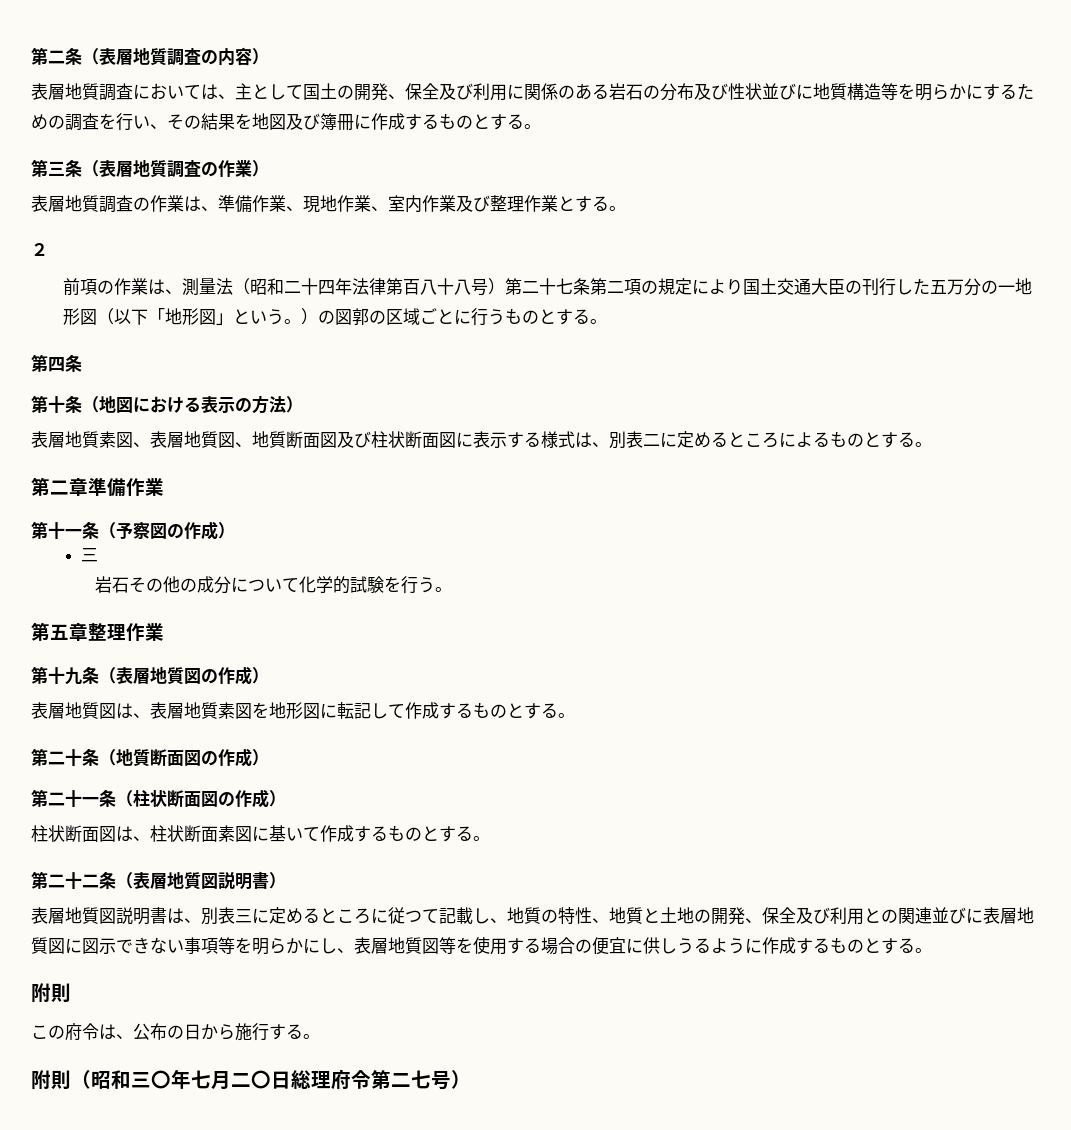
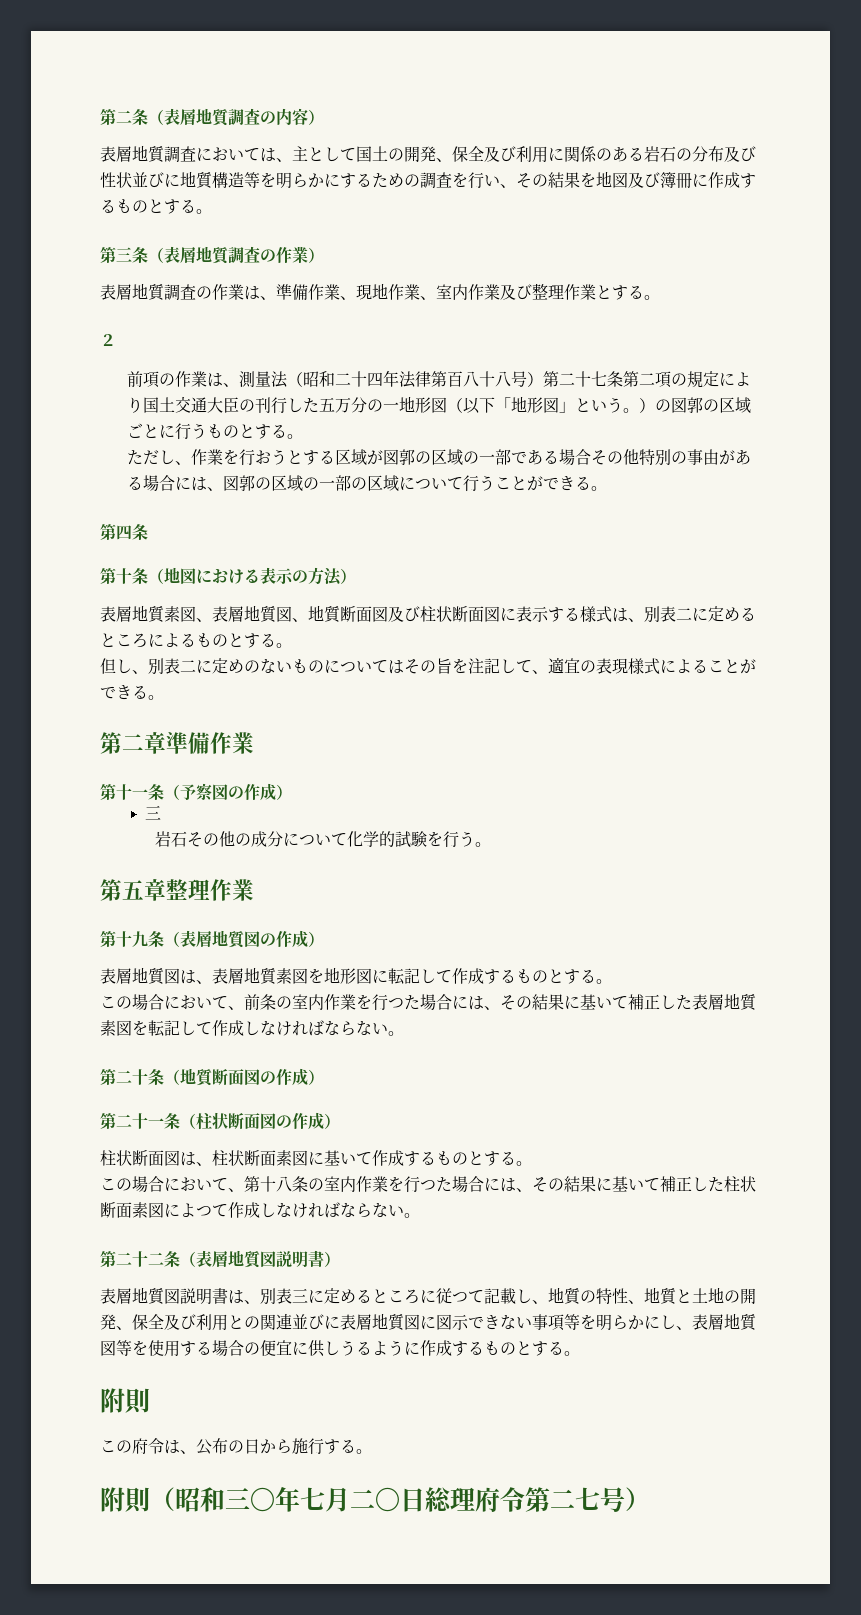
+ ただし、作業を行おうとする区域が図郭の区域の一部である場合その他特別の事由がある場合には、図郭の区域の一部の区域について行うことができる。
+ 但し、別表二に定めのないものについてはその旨を注記して、適宜の表現様式によることができる。
+ この場合において、前条の室内作業を行つた場合には、その結果に基いて補正した表層地質素図を転記して作成しなければならない。
+ この場合において、第十八条の室内作業を行つた場合には、その結果に基いて補正した柱状断面素図によつて作成しなければならない。

